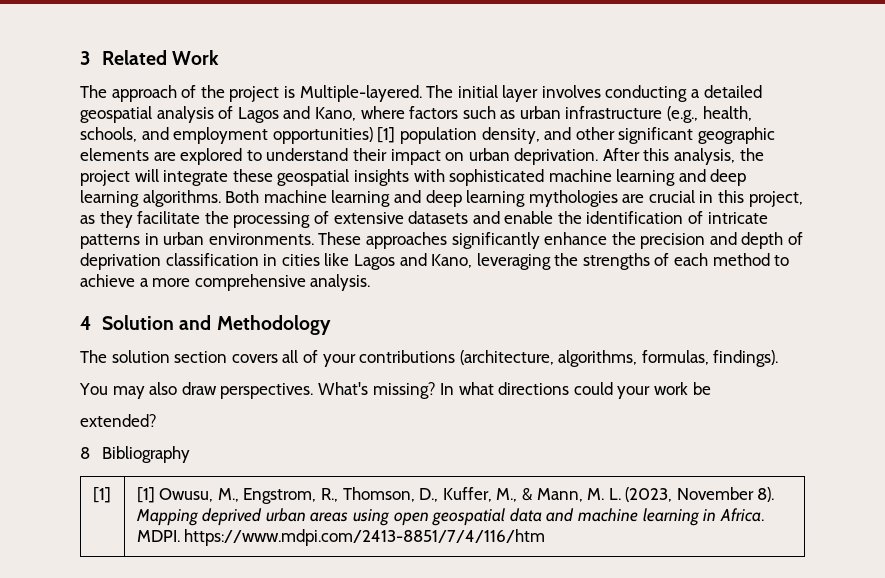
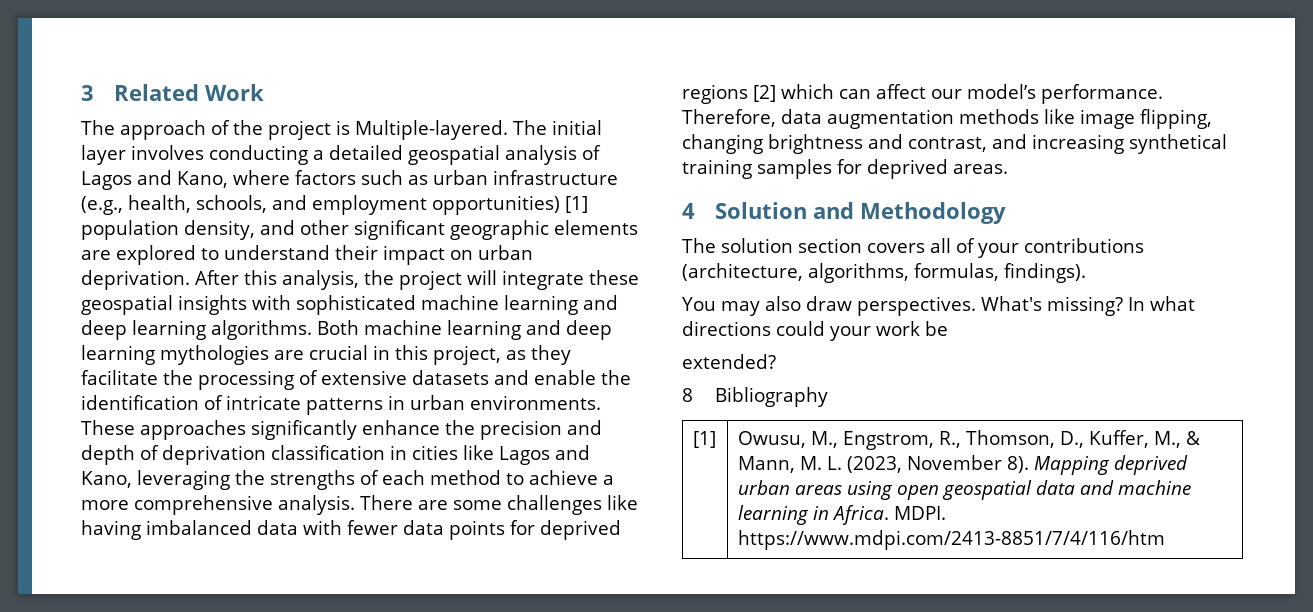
+ There are some challenges like having imbalanced data with fewer data points for deprived regions [2] which can affect our model’s performance. Therefore, data augmentation methods like image flipping, changing brightness and contrast, and increasing synthetical training samples for deprived areas.
- [1] | [1] Owusu, M., Engstrom, R., Thomson, D., Kuffer, M., & Mann, M. L. (2023, November 8). Mapping deprived urban areas using open geospatial data and machine learning in Africa. MDPI. https://www.mdpi.com/2413-8851/7/4/116/htm
+ [1] | Owusu, M., Engstrom, R., Thomson, D., Kuffer, M., & Mann, M. L. (2023, November 8). Mapping deprived urban areas using open geospatial data and machine learning in Africa. MDPI. https://www.mdpi.com/2413-8851/7/4/116/htm

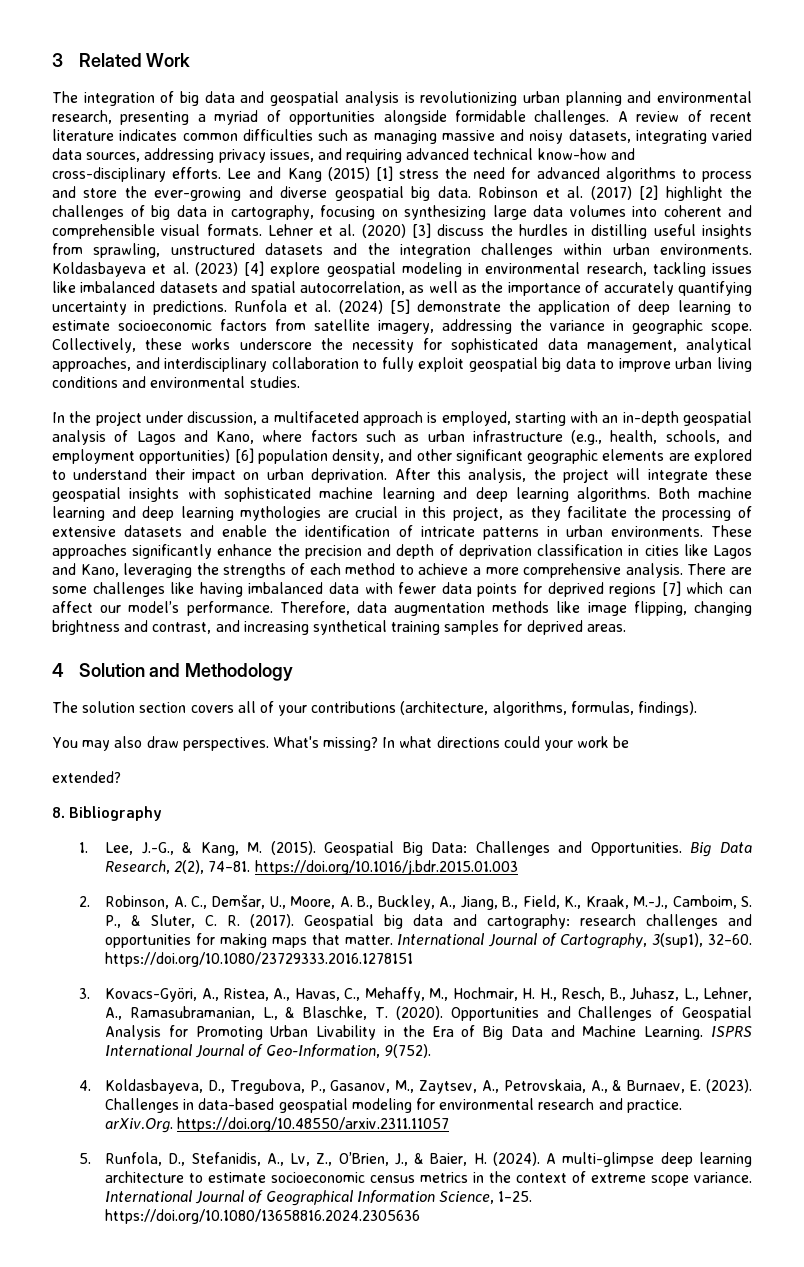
- The approach of the project is Multiple-layered. The initial layer involves conducting a detailed geospatial analysis of Lagos and Kano, where factors such as urban infrastructure (e.g., health, schools, and employment opportunities) [1] population density, and other significant geographic elements are explored to understand their impact on urban deprivation.
+ The integration of big data and geospatial analysis is revolutionizing urban planning and environmental research, presenting a myriad of opportunities alongside formidable challenges. A review of recent literature indicates common difficulties such as managing massive and noisy datasets, integrating varied data sources, addressing privacy issues, and requiring advanced technical know-how and cross-disciplinary efforts. Lee and Kang (2015) [1] stress the need for advanced algorithms to process and store the ever-growing and diverse geospatial big data. Robinson et al. (2017) [2] highlight the challenges of big data in cartography, focusing on synthesizing large data volumes into coherent and comprehensible visual formats. Lehner et al. (2020) [3] discuss the hurdles in distilling useful insights from sprawling, unstructured datasets and the integration challenges within urban environments. Koldasbayeva et al. (2023) [4] explore geospatial modeling in environmental research, tackling issues like imbalanced datasets and spatial autocorrelation, as well as the importance of accurately quantifying uncertainty in predictions. Runfola et al. (2024) [5] demonstrate the application of deep learning to estimate socioeconomic factors from satellite imagery, addressing the variance in geographic scope. Collectively, these works underscore the necessity for sophisticated data management, analytical approaches, and interdisciplinary collaboration to fully exploit geospatial big data to improve urban living conditions and environmental studies.
+ In the project under discussion, a multifaceted approach is employed, starting with an in-depth geospatial analysis of Lagos and Kano, where factors such as urban infrastructure (e.g., health, schools, and employment opportunities) [6] population density, and other significant geographic elements are explored to understand their impact on urban deprivation.
- There are some challenges like having imbalanced data with fewer data points for deprived regions [2] which can affect our model’s performance.
+ There are some challenges like having imbalanced data with fewer data points for deprived regions [7] which can affect our model’s performance.
- 8 Bibliography
- [1] | Owusu, M., Engstrom, R., Thomson, D., Kuffer, M., & Mann, M. L. (2023, November 8). Mapping deprived urban areas using open geospatial data and machine learning in Africa. MDPI. https://www.mdpi.com/2413-8851/7/4/116/htm
+ 8. Bibliography
+ 1. Lee, J.-G., & Kang, M. (2015). Geospatial Big Data: Challenges and Opportunities. Big Data Research, 2(2), 74–81. https://doi.org/10.1016/j.bdr.2015.01.003
+ 2. Robinson, A. C., Demšar, U., Moore, A. B., Buckley, A., Jiang, B., Field, K., Kraak, M.-J., Camboim, S. P., & Sluter, C. R. (2017). Geospatial big data and cartography: research challenges and opportunities for making maps that matter. International Journal of Cartography, 3(sup1), 32–60. https://doi.org/10.1080/23729333.2016.1278151
+ 3. Kovacs-Györi, A., Ristea, A., Havas, C., Mehaffy, M., Hochmair, H. H., Resch, B., Juhasz, L., Lehner, A., Ramasubramanian, L., & Blaschke, T. (2020). Opportunities and Challenges of Geospatial Analysis for Promoting Urban Livability in the Era of Big Data and Machine Learning. ISPRS International Journal of Geo-Information, 9(752).
+ 4. Koldasbayeva, D., Tregubova, P., Gasanov, M., Zaytsev, A., Petrovskaia, A., & Burnaev, E. (2023). Challenges in data-based geospatial modeling for environmental research and practice. arXiv.Org. https://doi.org/10.48550/arxiv.2311.11057
+ 5. Runfola, D., Stefanidis, A., Lv, Z., O’Brien, J., & Baier, H. (2024). A multi-glimpse deep learning architecture to estimate socioeconomic census metrics in the context of extreme scope variance. International Journal of Geographical Information Science, 1–25. https://doi.org/10.1080/13658816.2024.2305636

